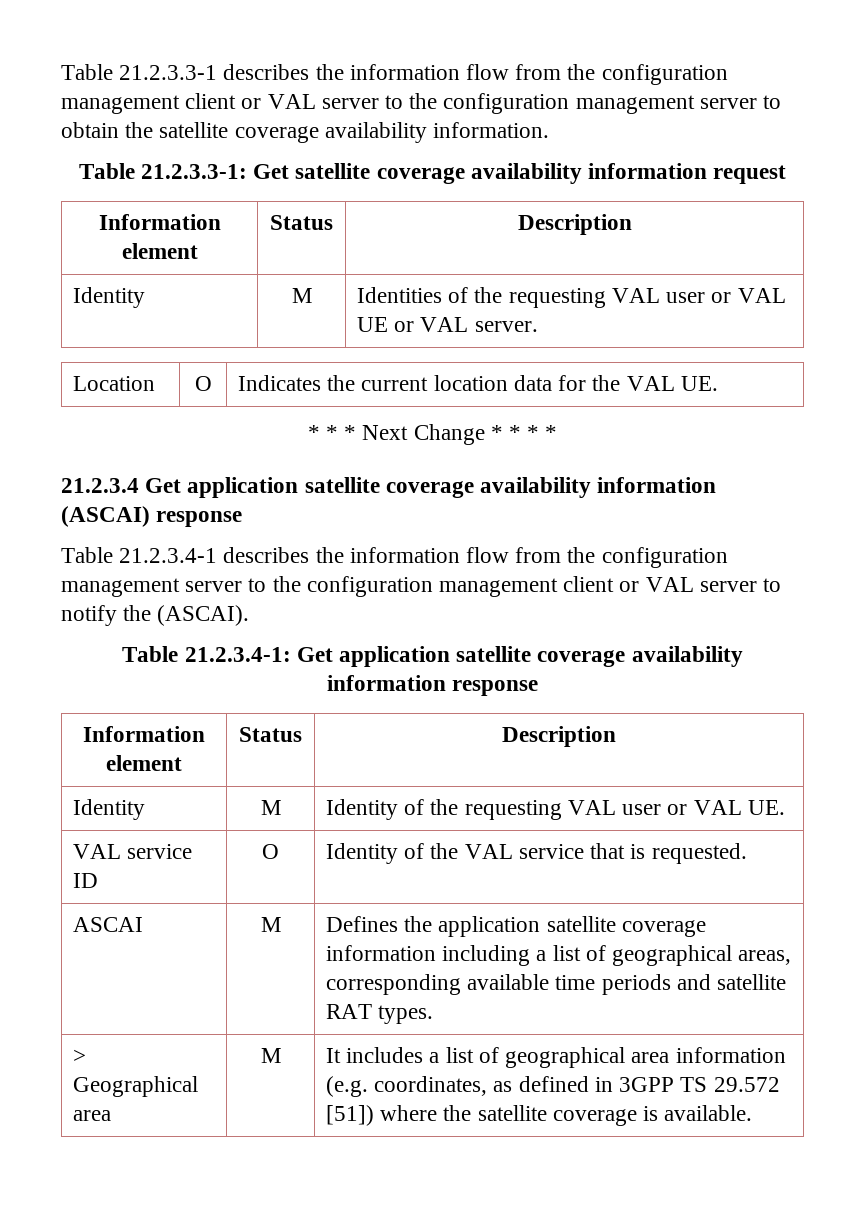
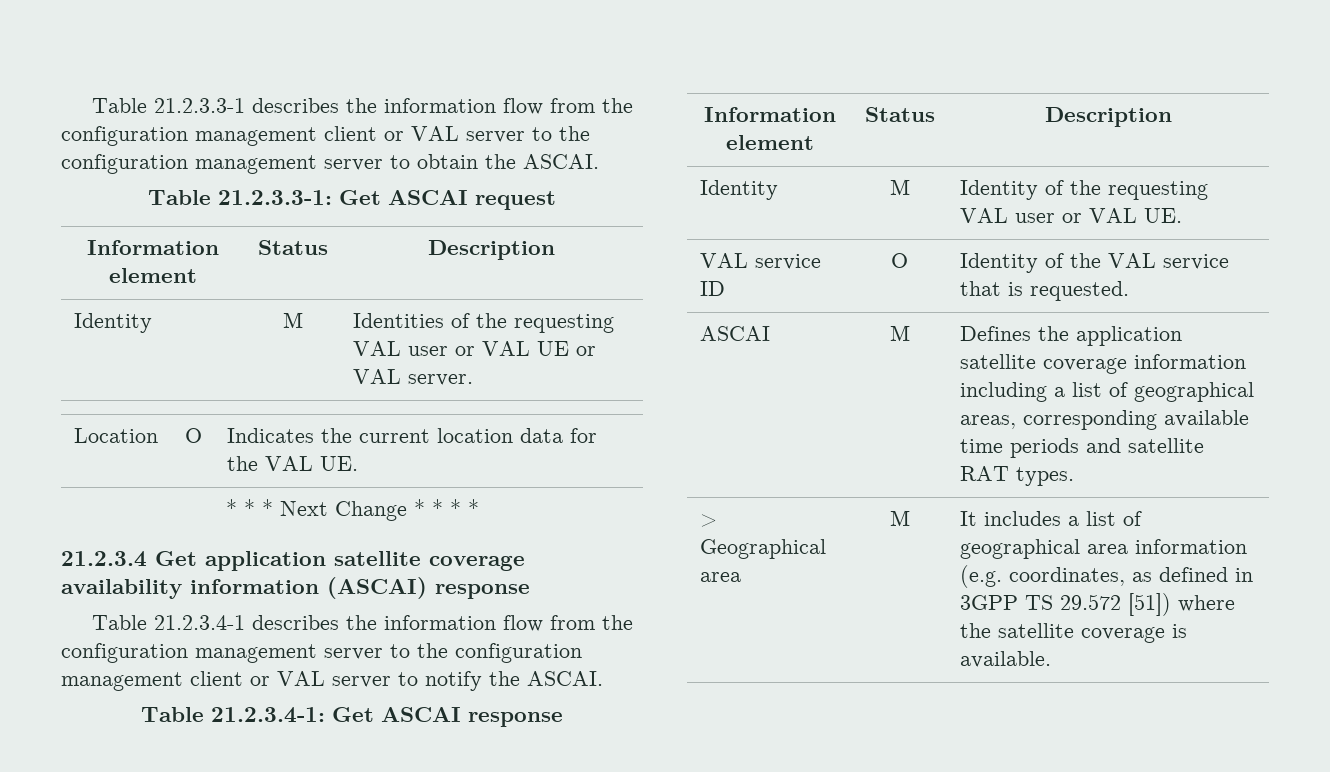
- Table 21.2.3.3-1 describes the information flow from the configuration management client or VAL server to the configuration management server to obtain the satellite coverage availability information.
+ Table 21.2.3.3-1 describes the information flow from the configuration management client or VAL server to the configuration management server to obtain the ASCAI.
- Table 21.2.3.3-1: Get satellite coverage availability information request
+ Table 21.2.3.3-1: Get ASCAI request
- Table 21.2.3.4-1 describes the information flow from the configuration management server to the configuration management client or VAL server to notify the (ASCAI).
+ Table 21.2.3.4-1 describes the information flow from the configuration management server to the configuration management client or VAL server to notify the ASCAI.
- Table 21.2.3.4-1: Get application satellite coverage availability information response
+ Table 21.2.3.4-1: Get ASCAI response

